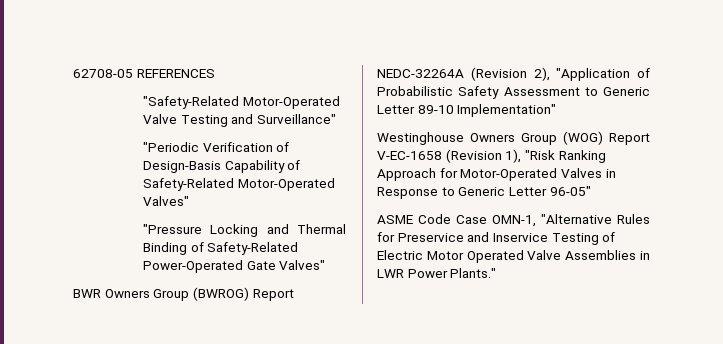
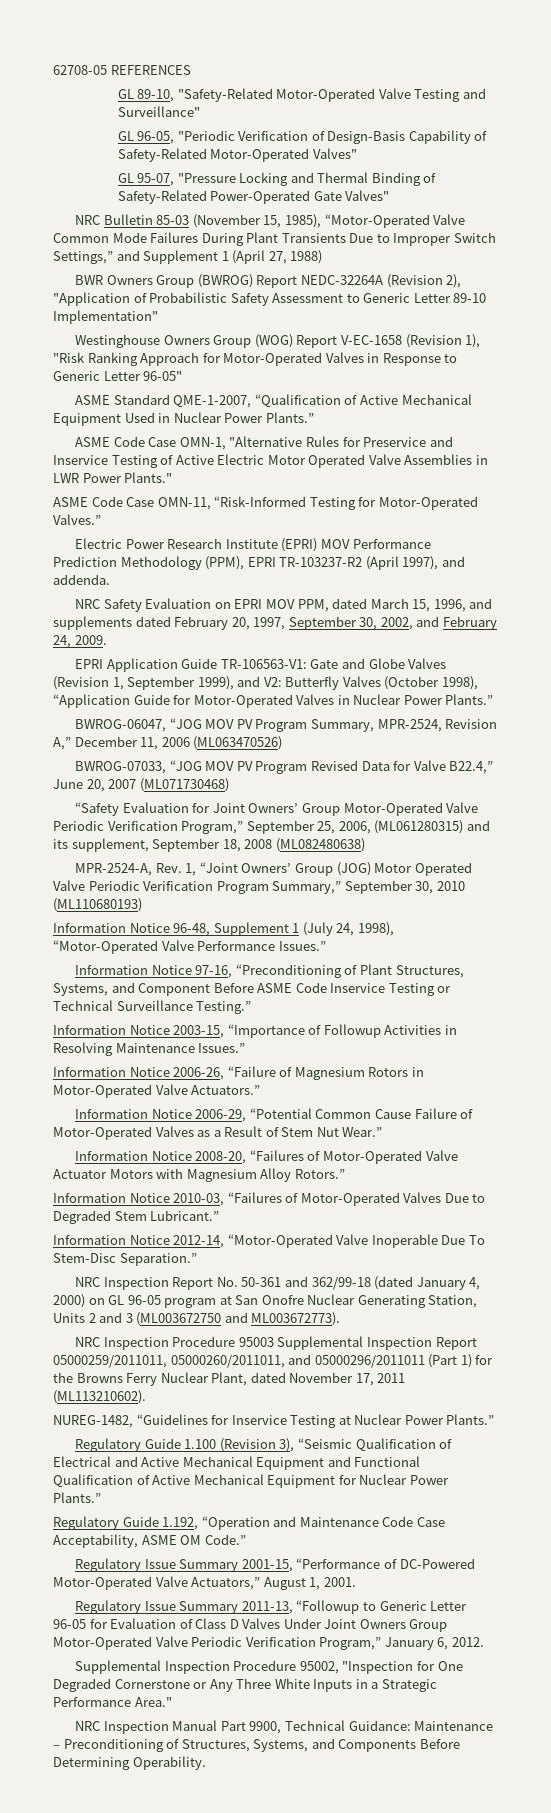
- "Safety-Related Motor-Operated Valve Testing and Surveillance"
+ GL 89-10, "Safety-Related Motor-Operated Valve Testing and Surveillance"
- "Periodic Verification of Design-Basis Capability of Safety-Related Motor-Operated Valves"
+ GL 96-05, "Periodic Verification of Design-Basis Capability of Safety-Related Motor-Operated Valves"
- "Pressure Locking and Thermal Binding of Safety-Related Power-Operated Gate Valves"
+ GL 95-07, "Pressure Locking and Thermal Binding of Safety-Related Power-Operated Gate Valves"
+ NRC Bulletin 85-03 (November 15, 1985), “Motor-Operated Valve Common Mode Failures During Plant Transients Due to Improper Switch Settings,” and Supplement 1 (April 27, 1988)
+ ASME Standard QME-1-2007, “Qualification of Active Mechanical Equipment Used in Nuclear Power Plants.”
- ASME Code Case OMN-1, "Alternative Rules for Preservice and Inservice Testing of Electric Motor Operated Valve Assemblies in LWR Power Plants."
+ ASME Code Case OMN-1, "Alternative Rules for Preservice and Inservice Testing of Active Electric Motor Operated Valve Assemblies in LWR Power Plants."
+ ASME Code Case OMN-11, “Risk-Informed Testing for Motor-Operated Valves.”
+ Electric Power Research Institute (EPRI) MOV Performance Prediction Methodology (PPM), EPRI TR-103237-R2 (April 1997), and addenda.
+ NRC Safety Evaluation on EPRI MOV PPM, dated March 15, 1996, and supplements dated February 20, 1997, September 30, 2002, and February 24, 2009.
+ EPRI Application Guide TR-106563-V1: Gate and Globe Valves (Revision 1, September 1999), and V2: Butterfly Valves (October 1998), “Application Guide for Motor-Operated Valves in Nuclear Power Plants.”
+ BWROG-06047, “JOG MOV PV Program Summary, MPR-2524, Revision A,” December 11, 2006 (ML063470526)
+ BWROG-07033, “JOG MOV PV Program Revised Data for Valve B22.4,” June 20, 2007 (ML071730468)
+ “Safety Evaluation for Joint Owners’ Group Motor-Operated Valve Periodic Verification Program,” September 25, 2006, (ML061280315) and its supplement, September 18, 2008 (ML082480638)
+ MPR-2524-A, Rev. 1, “Joint Owners’ Group (JOG) Motor Operated Valve Periodic Verification Program Summary,” September 30, 2010 (ML110680193)
+ Information Notice 96-48, Supplement 1 (July 24, 1998), “Motor-Operated Valve Performance Issues.”
+ Information Notice 97-16, “Preconditioning of Plant Structures, Systems, and Component Before ASME Code Inservice Testing or Technical Surveillance Testing.”
+ Information Notice 2003-15, “Importance of Followup Activities in Resolving Maintenance Issues.”
+ Information Notice 2006-26, “Failure of Magnesium Rotors in Motor-Operated Valve Actuators.”
+ Information Notice 2006-29, “Potential Common Cause Failure of Motor-Operated Valves as a Result of Stem Nut Wear.”
+ Information Notice 2008-20, “Failures of Motor-Operated Valve Actuator Motors with Magnesium Alloy Rotors.”
+ Information Notice 2010-03, “Failures of Motor-Operated Valves Due to Degraded Stem Lubricant.”
+ Information Notice 2012-14, “Motor-Operated Valve Inoperable Due To Stem-Disc Separation.”
+ NRC Inspection Report No. 50-361 and 362/99-18 (dated January 4, 2000) on GL 96-05 program at San Onofre Nuclear Generating Station, Units 2 and 3 (ML003672750 and ML003672773).
+ NRC Inspection Procedure 95003 Supplemental Inspection Report 05000259/2011011, 05000260/2011011, and 05000296/2011011 (Part 1) for the Browns Ferry Nuclear Plant, dated November 17, 2011 (ML113210602).
+ NUREG-1482, “Guidelines for Inservice Testing at Nuclear Power Plants.”
+ Regulatory Guide 1.100 (Revision 3), “Seismic Qualification of Electrical and Active Mechanical Equipment and Functional Qualification of Active Mechanical Equipment for Nuclear Power Plants.”
+ Regulatory Guide 1.192, “Operation and Maintenance Code Case Acceptability, ASME OM Code.”
+ Regulatory Issue Summary 2001-15, “Performance of DC-Powered Motor-Operated Valve Actuators,” August 1, 2001.
+ Regulatory Issue Summary 2011-13, “Followup to Generic Letter 96-05 for Evaluation of Class D Valves Under Joint Owners Group Motor-Operated Valve Periodic Verification Program,” January 6, 2012.
+ Supplemental Inspection Procedure 95002, "Inspection for One Degraded Cornerstone or Any Three White Inputs in a Strategic Performance Area."
+ NRC Inspection Manual Part 9900, Technical Guidance: Maintenance – Preconditioning of Structures, Systems, and Components Before Determining Operability.

